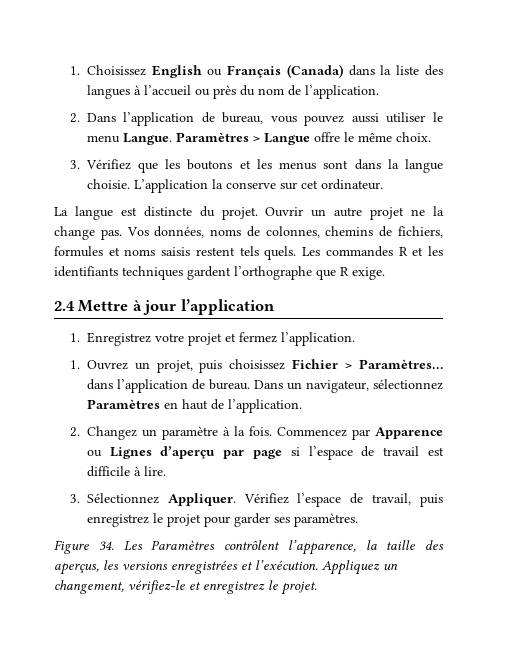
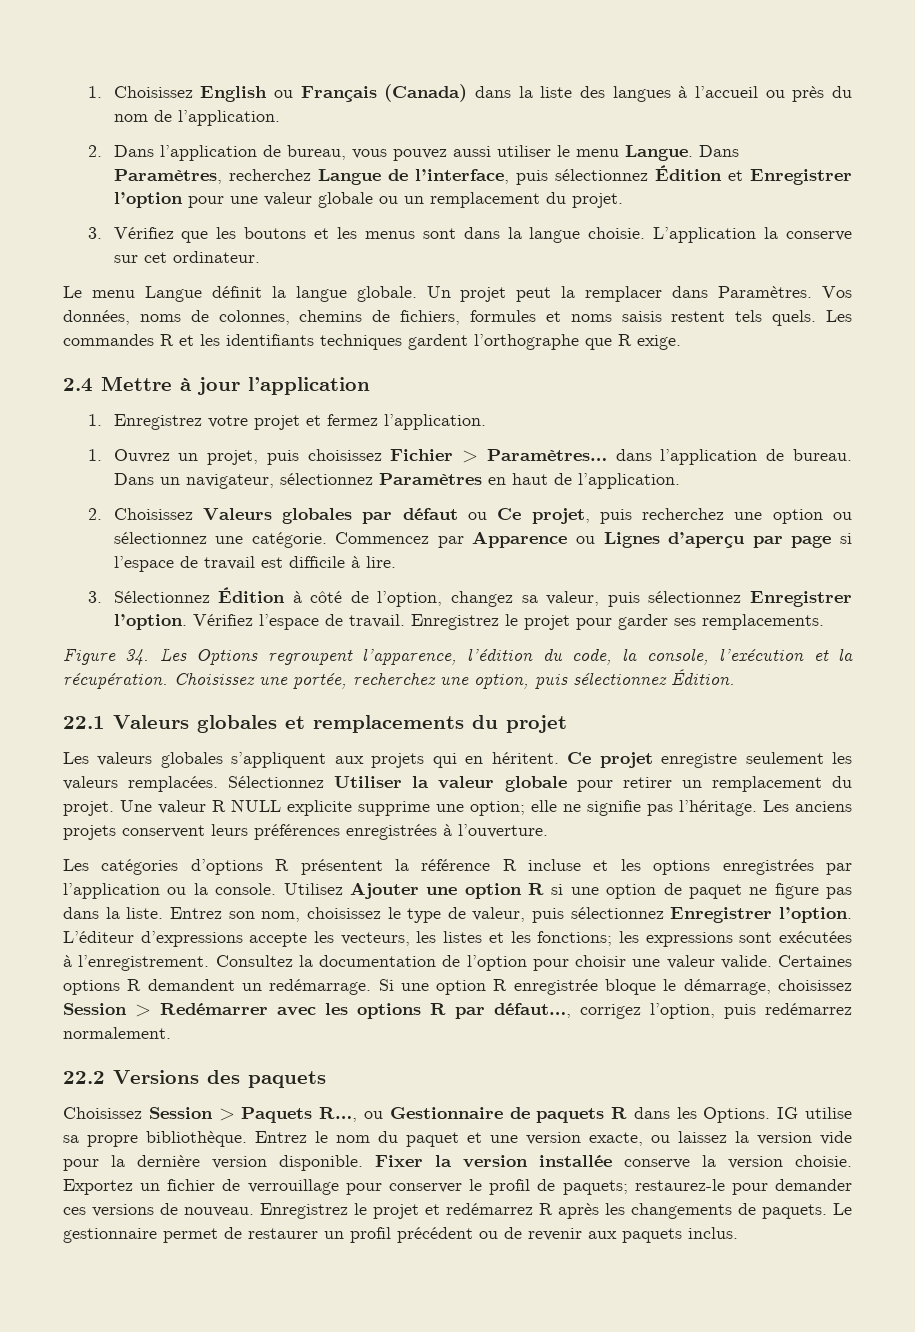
- Paramètres > Langue offre le même choix.
+ Dans Paramètres, recherchez Langue de l’interface, puis sélectionnez Édition et Enregistrer l’option pour une valeur globale ou un remplacement du projet.
- La langue est distincte du projet. Ouvrir un autre projet ne la change pas.
+ Le menu Langue définit la langue globale. Un projet peut la remplacer dans Paramètres.
- 2. Changez un paramètre à la fois.
+ 2. Choisissez Valeurs globales par défaut ou Ce projet, puis recherchez une option ou sélectionnez une catégorie.
- 3. Sélectionnez Appliquer. Vérifiez l’espace de travail, puis enregistrez le projet pour garder ses paramètres.
+ 3. Sélectionnez Édition à côté de l’option, changez sa valeur, puis sélectionnez Enregistrer l’option. Vérifiez l’espace de travail. Enregistrez le projet pour garder ses remplacements.
- Figure 34. Les Paramètres contrôlent l’apparence, la taille des aperçus, les versions enregistrées et l’exécution. Appliquez un changement, vérifiez-le et enregistrez le projet.
+ Figure 34. Les Options regroupent l’apparence, l’édition du code, la console, l’exécution et la récupération. Choisissez une portée, recherchez une option, puis sélectionnez Édition.
+ 22.1 Valeurs globales et remplacements du projet
+ Les valeurs globales s’appliquent aux projets qui en héritent. Ce projet enregistre seulement les valeurs remplacées. Sélectionnez Utiliser la valeur globale pour retirer un remplacement du projet. Une valeur R NULL explicite supprime une option; elle ne signifie pas l’héritage. Les anciens projets conservent leurs préférences enregistrées à l’ouverture.
+ Les catégories d’options R présentent la référence R incluse et les options enregistrées par l’application ou la console. Utilisez Ajouter une option R si une option de paquet ne figure pas dans la liste. Entrez son nom, choisissez le type de valeur, puis sélectionnez Enregistrer l’option. L’éditeur d’expressions accepte les vecteurs, les listes et les fonctions; les expressions sont exécutées à l’enregistrement. Consultez la documentation de l’option pour choisir une valeur valide. Certaines options R demandent un redémarrage. Si une option R enregistrée bloque le démarrage, choisissez Session > Redémarrer avec les options R par défaut…, corrigez l’option, puis redémarrez normalement.
+ 22.2 Versions des paquets
+ Choisissez Session > Paquets R…, ou Gestionnaire de paquets R dans les Options. IG utilise sa propre bibliothèque. Entrez le nom du paquet et une version exacte, ou laissez la version vide pour la dernière version disponible. Fixer la version installée conserve la version choisie. Exportez un fichier de verrouillage pour conserver le profil de paquets; restaurez-le pour demander ces versions de nouveau. Enregistrez le projet et redémarrez R après les changements de paquets. Le gestionnaire permet de restaurer un profil précédent ou de revenir aux paquets inclus.

